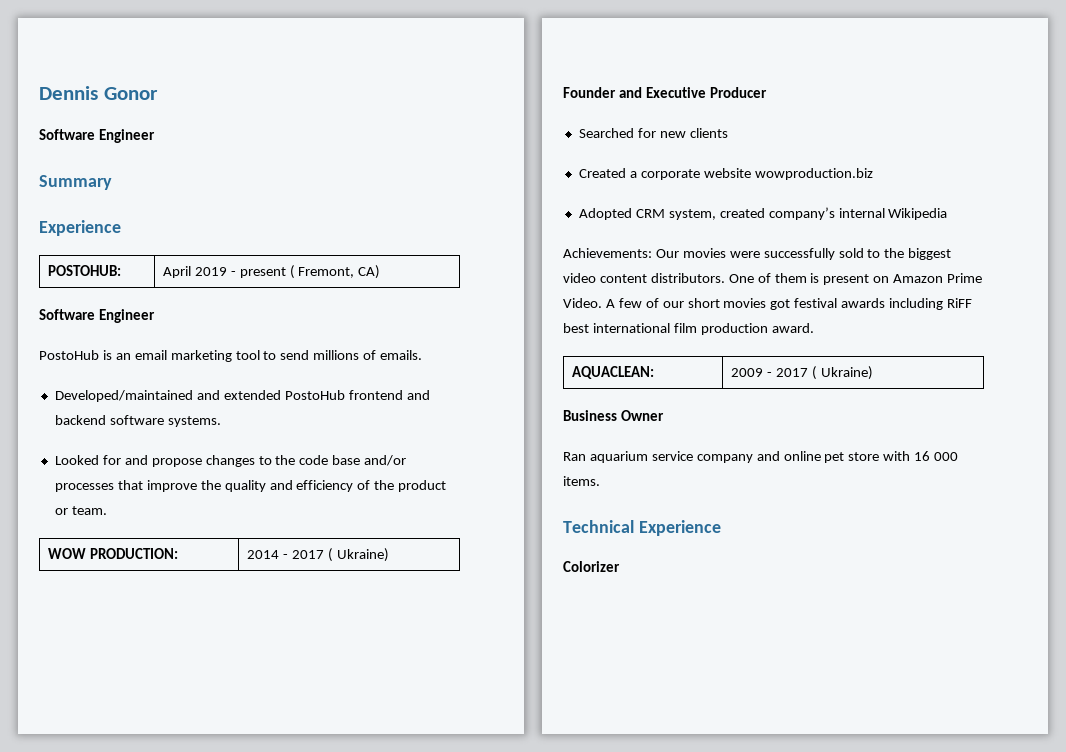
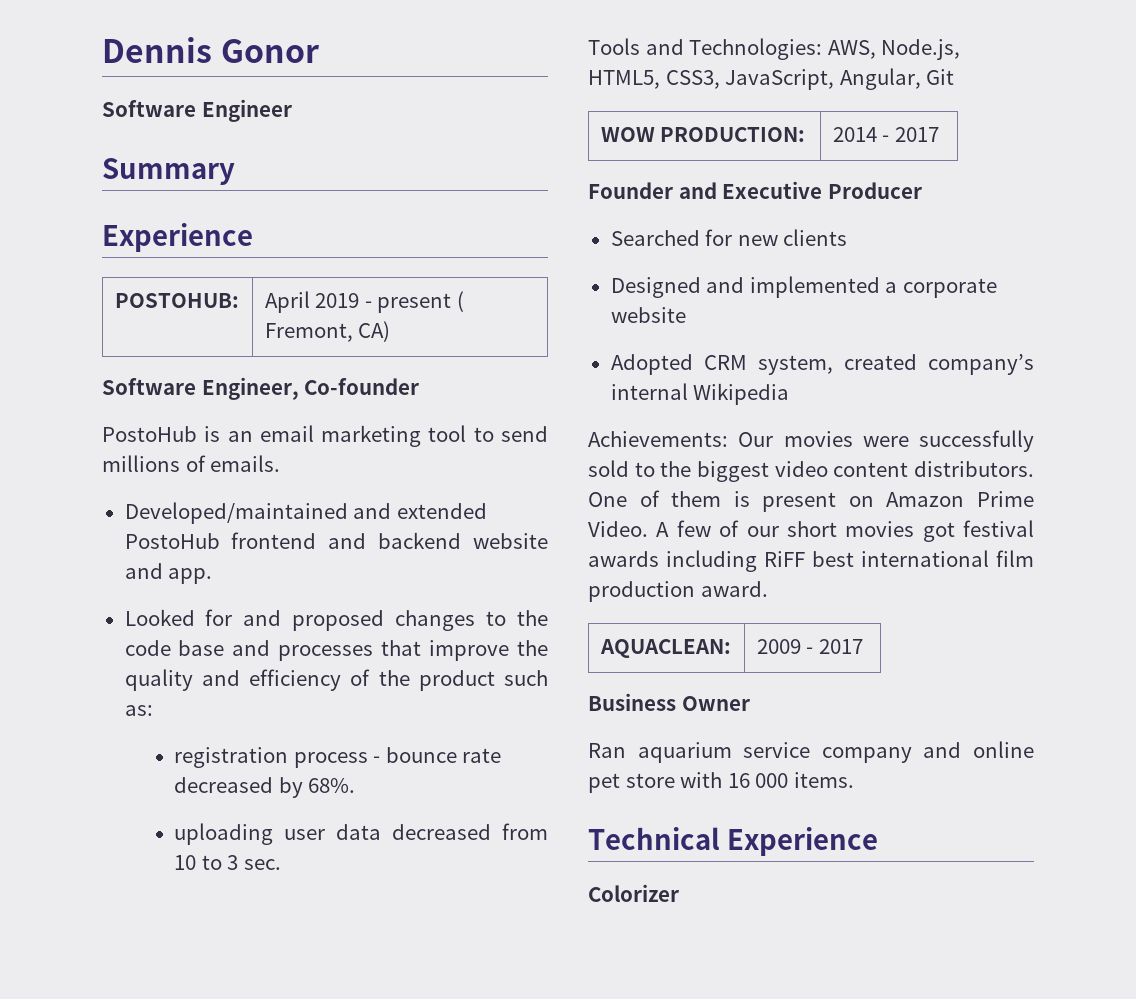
  POSTOHUB: | April 2019 - present ( Fremont, CA)
- Software Engineer
+ Software Engineer, Co-founder
- Developed/maintained and extended PostoHub frontend and backend software systems.
+ Developed/maintained and extended PostoHub frontend and backend website and app.
- Looked for and propose changes to the code base and/or processes that improve the quality and efficiency of the product or team.
+ Looked for and proposed changes to the code base and processes that improve the quality and efficiency of the product such as:
+ registration process - bounce rate decreased by 68%.
+ uploading user data decreased from 10 to 3 sec.
+ Tools and Technologies: AWS, Node.js, HTML5, CSS3, JavaScript, Angular, Git
- WOW PRODUCTION: | 2014 - 2017 ( Ukraine)
+ WOW PRODUCTION: | 2014 - 2017
- Created a corporate website wowproduction.biz
+ Designed and implemented a corporate website
- AQUACLEAN: | 2009 - 2017 ( Ukraine)
+ AQUACLEAN: | 2009 - 2017

